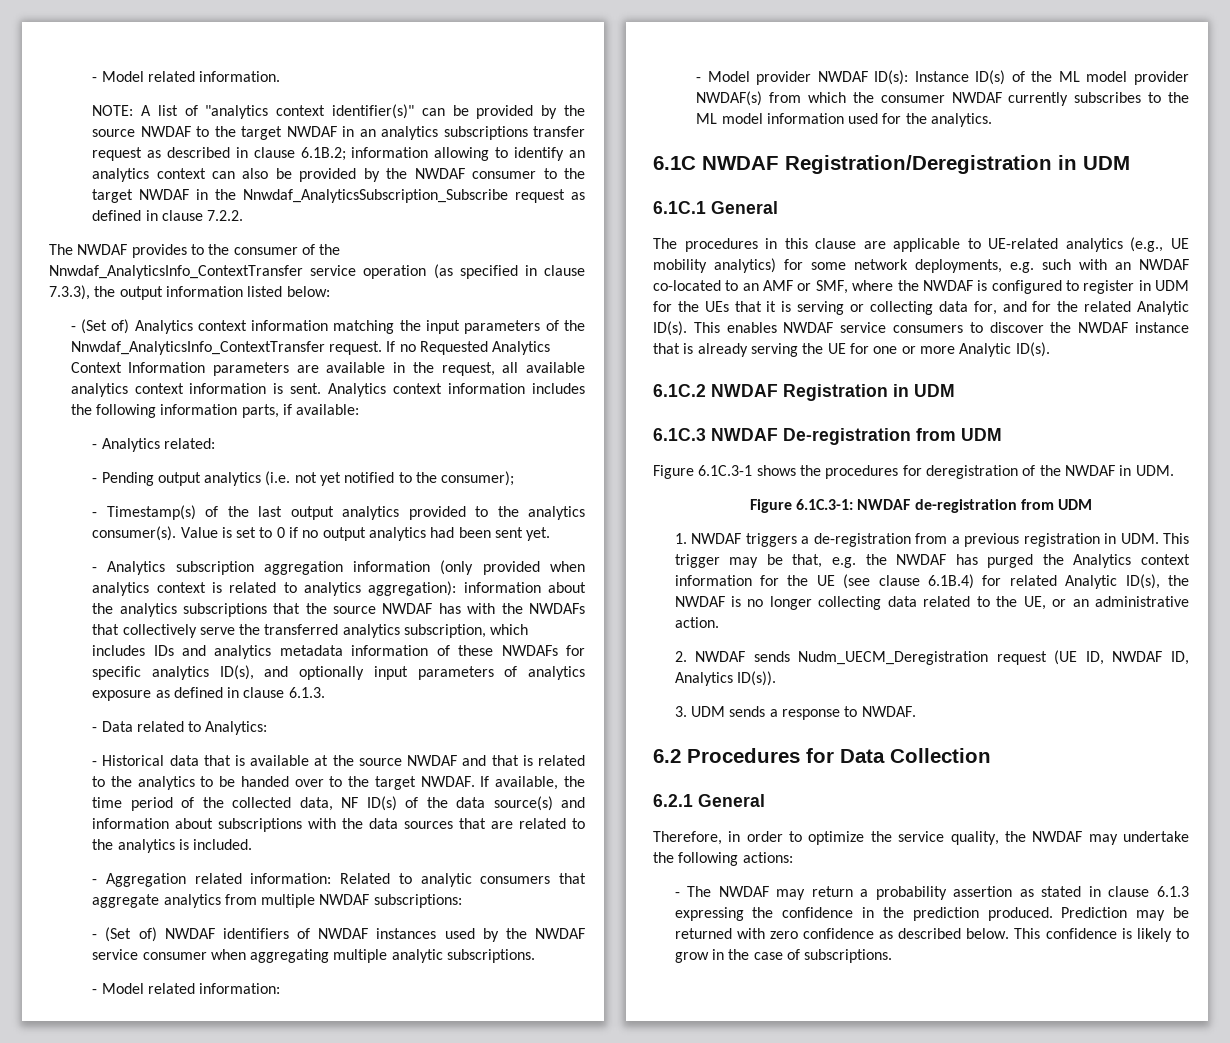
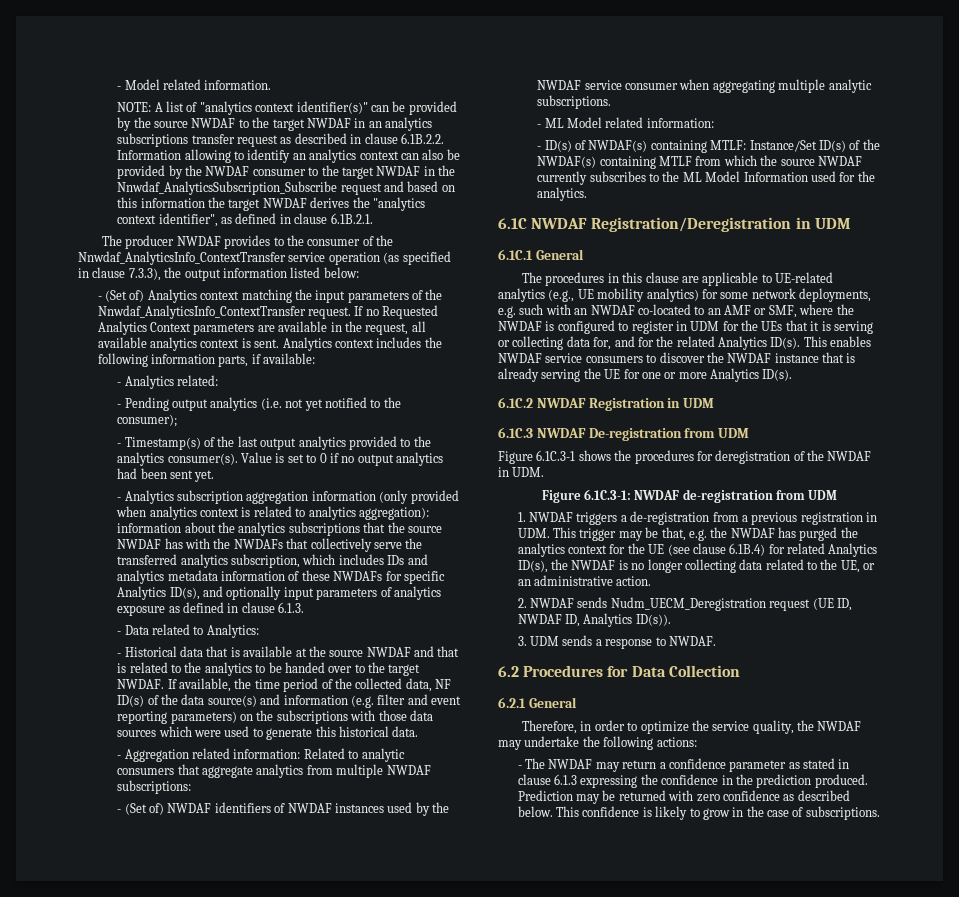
- A list of "analytics context identifier(s)" can be provided by the source NWDAF to the target NWDAF in an analytics subscriptions transfer request as described in clause 6.1B.2; information allowing to identify an analytics context can also be provided by the NWDAF consumer to the target NWDAF in the Nnwdaf_AnalyticsSubscription_Subscribe request as defined in clause 7.2.2.
- The NWDAF provides to the consumer of the Nnwdaf_AnalyticsInfo_ContextTransfer service operation (as specified in clause 7.3.3), the output information listed below:
+ A list of "analytics context identifier(s)" can be provided by the source NWDAF to the target NWDAF in an analytics subscriptions transfer request as described in clause 6.1B.2.2. Information allowing to identify an analytics context can also be provided by the NWDAF consumer to the target NWDAF in the Nnwdaf_AnalyticsSubscription_Subscribe request and based on this information the target NWDAF derives the "analytics context identifier", as defined in clause 6.1B.2.1.
+ The producer NWDAF provides to the consumer of the Nnwdaf_AnalyticsInfo_ContextTransfer service operation (as specified in clause 7.3.3), the output information listed below:
- - (Set of) Analytics context information matching the input parameters of the Nnwdaf_AnalyticsInfo_ContextTransfer request.
+ - (Set of) Analytics context matching the input parameters of the Nnwdaf_AnalyticsInfo_ContextTransfer request.
- If no Requested Analytics Context Information parameters are available in the request, all available analytics context information is sent.
+ If no Requested Analytics Context parameters are available in the request, all available analytics context is sent.
- Analytics context information includes the following information parts, if available:
+ Analytics context includes the following information parts, if available:
- - Analytics subscription aggregation information (only provided when analytics context is related to analytics aggregation): information about the analytics subscriptions that the source NWDAF has with the NWDAFs that collectively serve the transferred analytics subscription, which includes IDs and analytics metadata information of these NWDAFs for specific analytics ID(s), and optionally input parameters of analytics exposure as defined in clause 6.1.3.
+ - Analytics subscription aggregation information (only provided when analytics context is related to analytics aggregation): information about the analytics subscriptions that the source NWDAF has with the NWDAFs that collectively serve the transferred analytics subscription, which includes IDs and analytics metadata information of these NWDAFs for specific Analytics ID(s), and optionally input parameters of analytics exposure as defined in clause 6.1.3.
- If available, the time period of the collected data, NF ID(s) of the data source(s) and information about subscriptions with the data sources that are related to the analytics is included.
+ If available, the time period of the collected data, NF ID(s) of the data source(s) and information (e.g. filter and event reporting parameters) on the subscriptions with those data sources which were used to generate this historical data.
- - Model related information:
+ - ML Model related information:
- - Model provider NWDAF ID(s): Instance ID(s) of the ML model provider NWDAF(s) from which the consumer NWDAF currently subscribes to the ML model information used for the analytics.
+ - ID(s) of NWDAF(s) containing MTLF: Instance/Set ID(s) of the NWDAF(s) containing MTLF from which the source NWDAF currently subscribes to the ML Model Information used for the analytics.
- The procedures in this clause are applicable to UE-related analytics (e.g., UE mobility analytics) for some network deployments, e.g. such with an NWDAF co-located to an AMF or SMF, where the NWDAF is configured to register in UDM for the UEs that it is serving or collecting data for, and for the related Analytic ID(s).
+ The procedures in this clause are applicable to UE-related analytics (e.g., UE mobility analytics) for some network deployments, e.g. such with an NWDAF co-located to an AMF or SMF, where the NWDAF is configured to register in UDM for the UEs that it is serving or collecting data for, and for the related Analytics ID(s).
- This enables NWDAF service consumers to discover the NWDAF instance that is already serving the UE for one or more Analytic ID(s).
+ This enables NWDAF service consumers to discover the NWDAF instance that is already serving the UE for one or more Analytics ID(s).
- 1. NWDAF triggers a de-registration from a previous registration in UDM. This trigger may be that, e.g. the NWDAF has purged the Analytics context information for the UE (see clause 6.1B.4) for related Analytic ID(s), the NWDAF is no longer collecting data related to the UE, or an administrative action.
+ 1. NWDAF triggers a de-registration from a previous registration in UDM. This trigger may be that, e.g. the NWDAF has purged the analytics context for the UE (see clause 6.1B.4) for related Analytics ID(s), the NWDAF is no longer collecting data related to the UE, or an administrative action.
- - The NWDAF may return a probability assertion as stated in clause 6.1.3 expressing the confidence in the prediction produced.
+ - The NWDAF may return a confidence parameter as stated in clause 6.1.3 expressing the confidence in the prediction produced.

